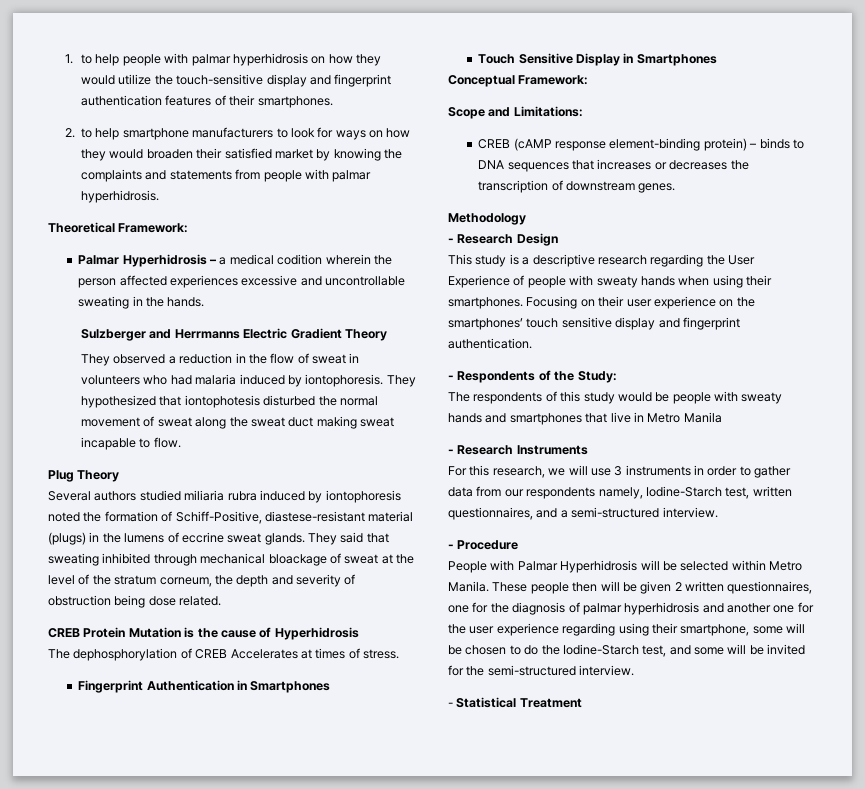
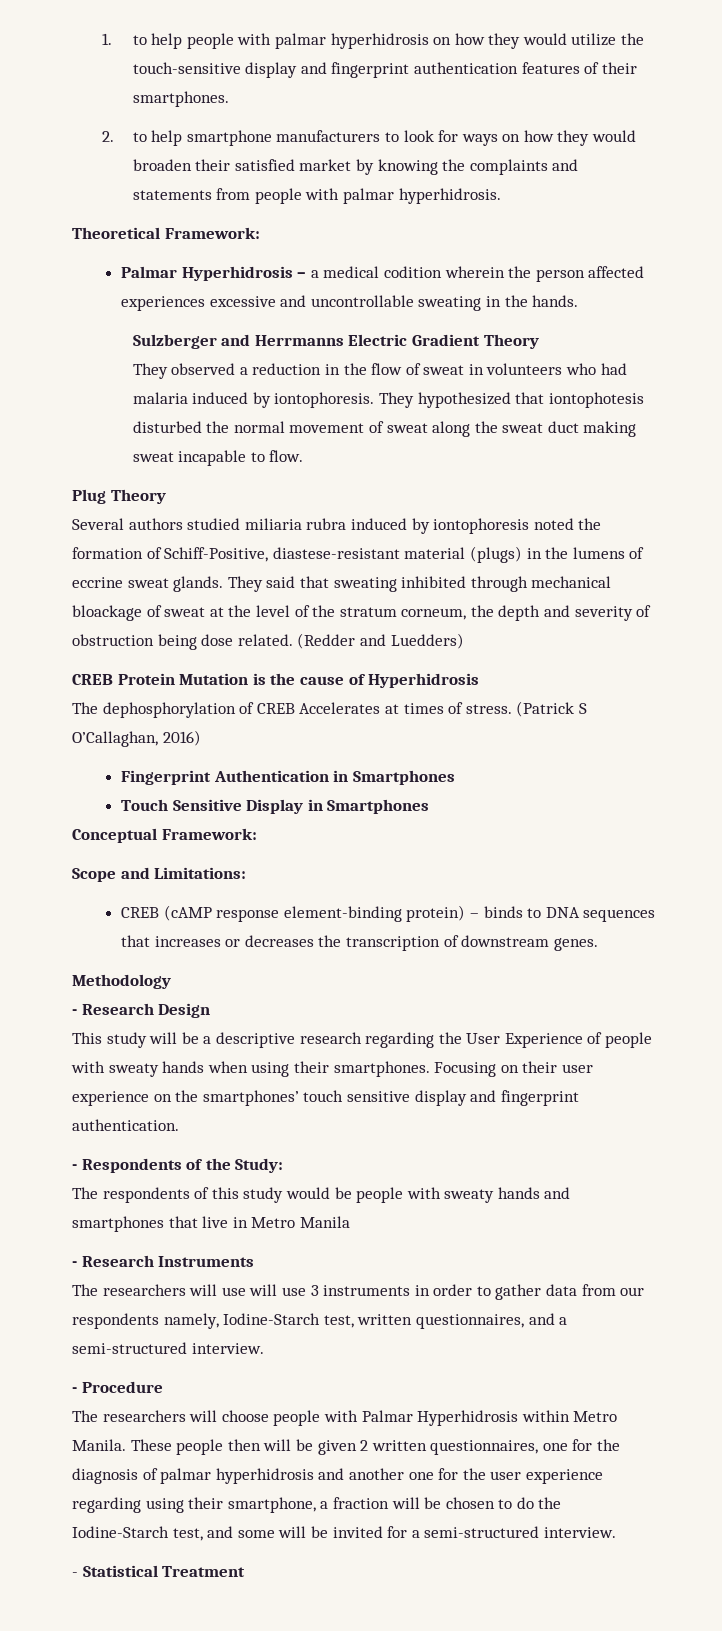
+ (Redder and Luedders)
+ (Patrick S O’Callaghan, 2016)
- This study is a descriptive research regarding the User Experience of people with sweaty hands when using their smartphones.
+ This study will be a descriptive research regarding the User Experience of people with sweaty hands when using their smartphones.
- For this research, we will use 3 instruments in order to gather data from our respondents namely, Iodine-Starch test, written questionnaires, and a semi-structured interview.
+ The researchers will use will use 3 instruments in order to gather data from our respondents namely, Iodine-Starch test, written questionnaires, and a semi-structured interview.
- People with Palmar Hyperhidrosis will be selected within Metro Manila.
+ The researchers will choose people with Palmar Hyperhidrosis within Metro Manila.
- These people then will be given 2 written questionnaires, one for the diagnosis of palmar hyperhidrosis and another one for the user experience regarding using their smartphone, some will be chosen to do the Iodine-Starch test, and some will be invited for the semi-structured interview.
+ These people then will be given 2 written questionnaires, one for the diagnosis of palmar hyperhidrosis and another one for the user experience regarding using their smartphone, a fraction will be chosen to do the Iodine-Starch test, and some will be invited for a semi-structured interview.

